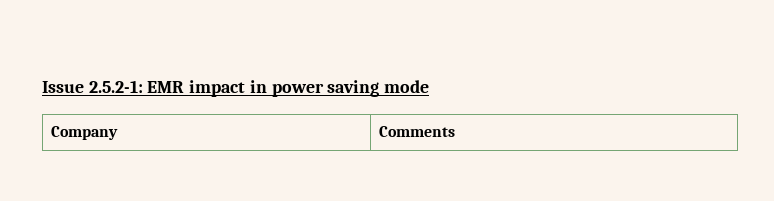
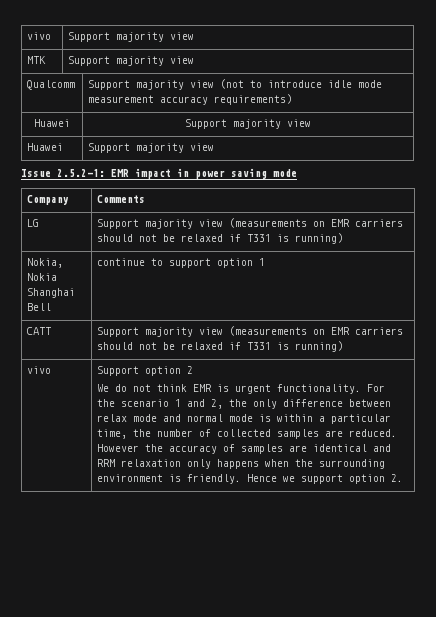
+ vivo | Support majority view
+ MTK | Support majority view
+ Qualcomm | Support majority view (not to introduce idle mode measurement accuracy requirements)
+ Huawei | Support majority view
+ Huawei | Support majority view
+ LG | Support majority view (measurements on EMR carriers should not be relaxed if T331 is running)
+ Nokia, Nokia Shanghai Bell | continue to support option 1
+ CATT | Support majority view (measurements on EMR carriers should not be relaxed if T331 is running)
+ vivo | Support option 2
+ We do not think EMR is urgent functionality. For the scenario 1 and 2, the only difference between relax mode and normal mode is within a particular time, the number of collected samples are reduced. However the accuracy of samples are identical and RRM relaxation only happens when the surrounding environment is friendly. Hence we support option 2.

